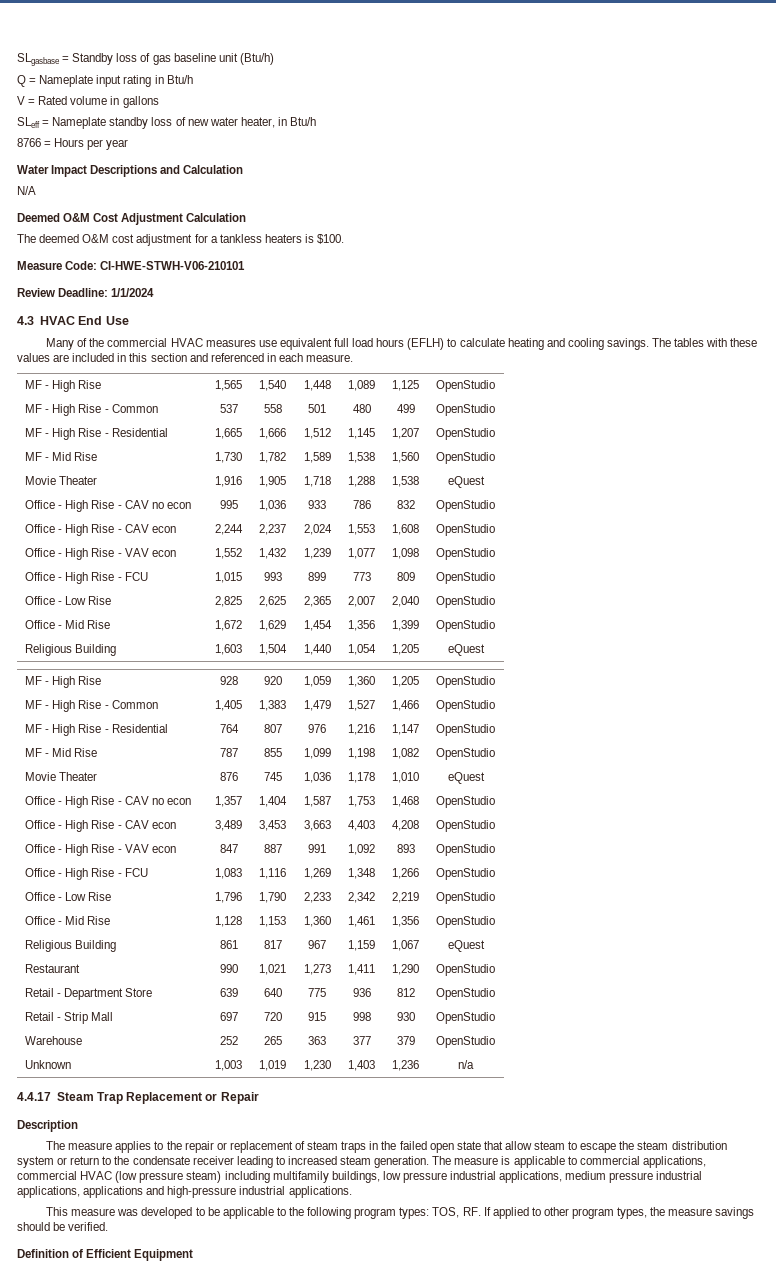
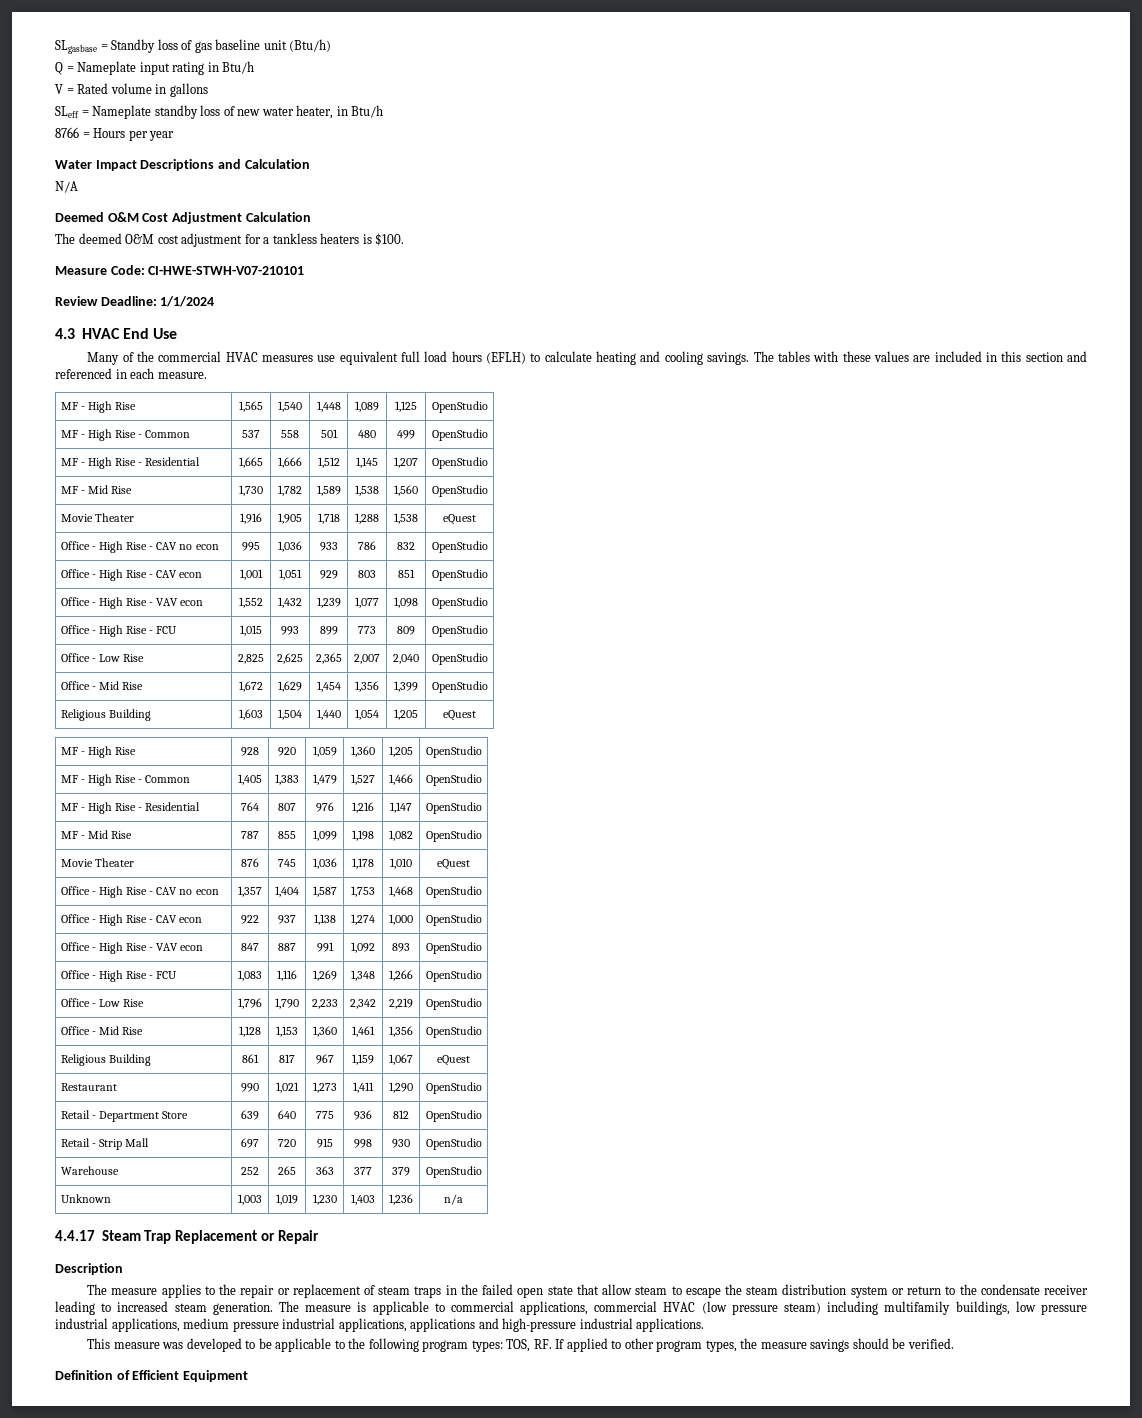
- Measure Code: CI-HWE-STWH-V06-210101
+ Measure Code: CI-HWE-STWH-V07-210101
- Office - High Rise - CAV econ | 2,244 | 2,237 | 2,024 | 1,553 | 1,608 | OpenStudio
+ Office - High Rise - CAV econ | 1,001 | 1,051 | 929 | 803 | 851 | OpenStudio
- Office - High Rise - CAV econ | 3,489 | 3,453 | 3,663 | 4,403 | 4,208 | OpenStudio
+ Office - High Rise - CAV econ | 922 | 937 | 1,138 | 1,274 | 1,000 | OpenStudio

